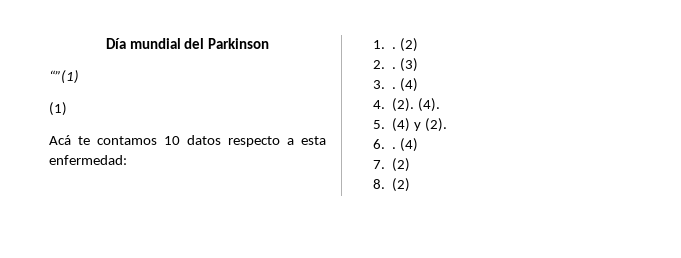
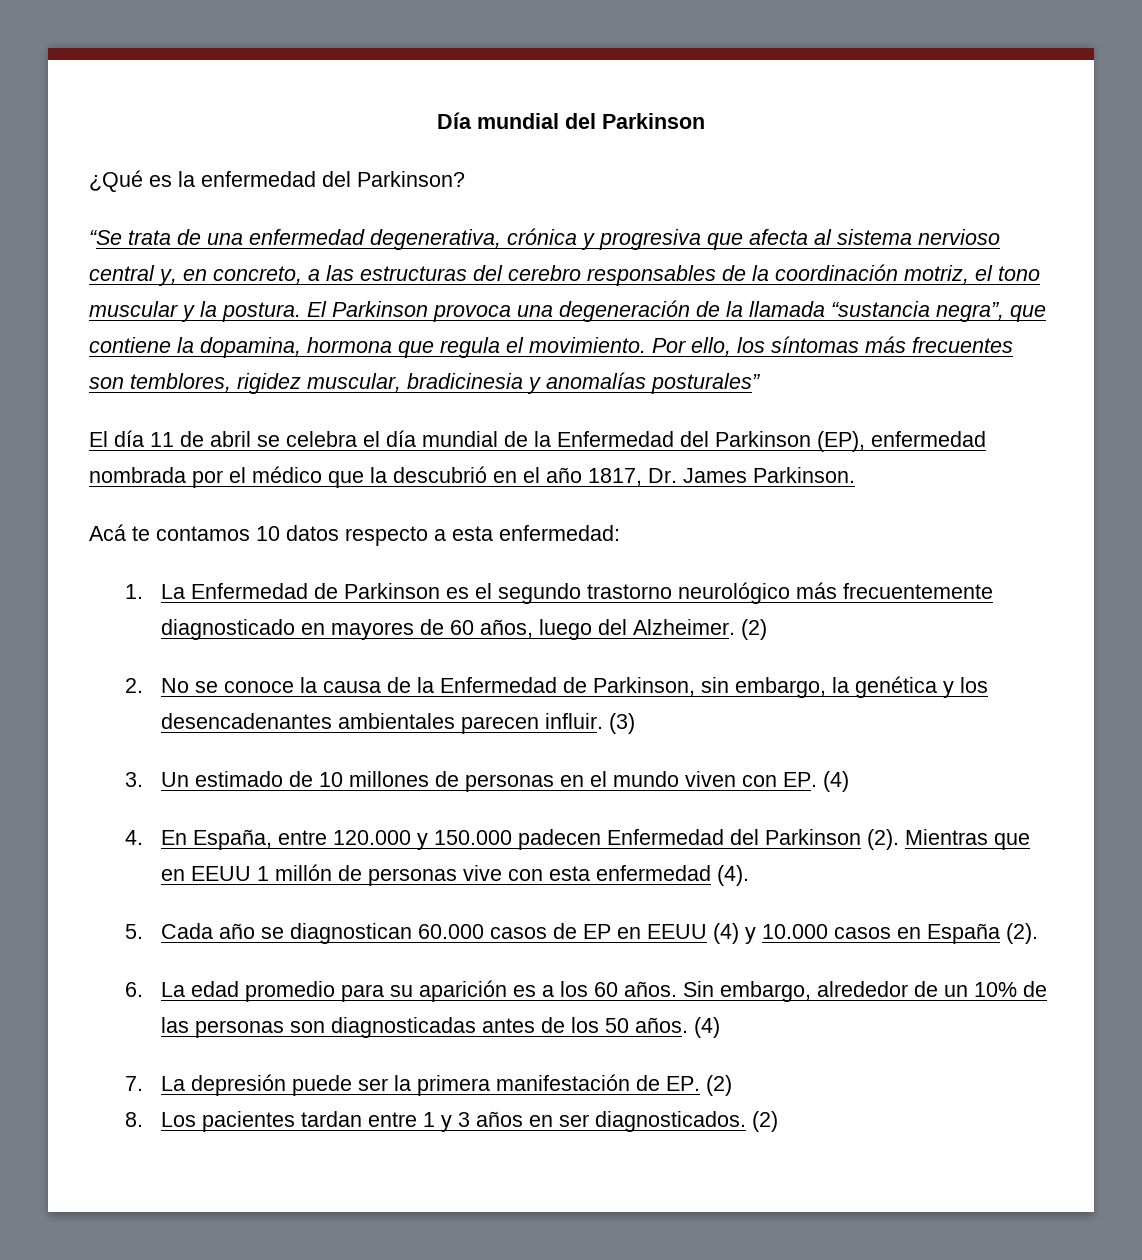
- “”(1)
- (1)
+ ¿Qué es la enfermedad del Parkinson?
+ “Se trata de una enfermedad degenerativa, crónica y progresiva que afecta al sistema nervioso central y, en concreto, a las estructuras del cerebro responsables de la coordinación motriz, el tono muscular y la postura. El Parkinson provoca una degeneración de la llamada “sustancia negra”, que contiene la dopamina, hormona que regula el movimiento. Por ello, los síntomas más frecuentes son temblores, rigidez muscular, bradicinesia y anomalías posturales”
+ El día 11 de abril se celebra el día mundial de la Enfermedad del Parkinson (EP), enfermedad nombrada por el médico que la descubrió en el año 1817, Dr. James Parkinson.
- 1. . (2)
- 2. . (3)
- 3. . (4)
- 4. (2). (4).
- 5. (4) y (2).
- 6. . (4)
- 7. (2)
- 8. (2)
+ 1. La Enfermedad de Parkinson es el segundo trastorno neurológico más frecuentemente diagnosticado en mayores de 60 años, luego del Alzheimer. (2)
+ 2. No se conoce la causa de la Enfermedad de Parkinson, sin embargo, la genética y los desencadenantes ambientales parecen influir. (3)
+ 3. Un estimado de 10 millones de personas en el mundo viven con EP. (4)
+ 4. En España, entre 120.000 y 150.000 padecen Enfermedad del Parkinson (2). Mientras que en EEUU 1 millón de personas vive con esta enfermedad (4).
+ 5. Cada año se diagnostican 60.000 casos de EP en EEUU (4) y 10.000 casos en España (2).
+ 6. La edad promedio para su aparición es a los 60 años. Sin embargo, alrededor de un 10% de las personas son diagnosticadas antes de los 50 años. (4)
+ 7. La depresión puede ser la primera manifestación de EP. (2)
+ 8. Los pacientes tardan entre 1 y 3 años en ser diagnosticados. (2)

